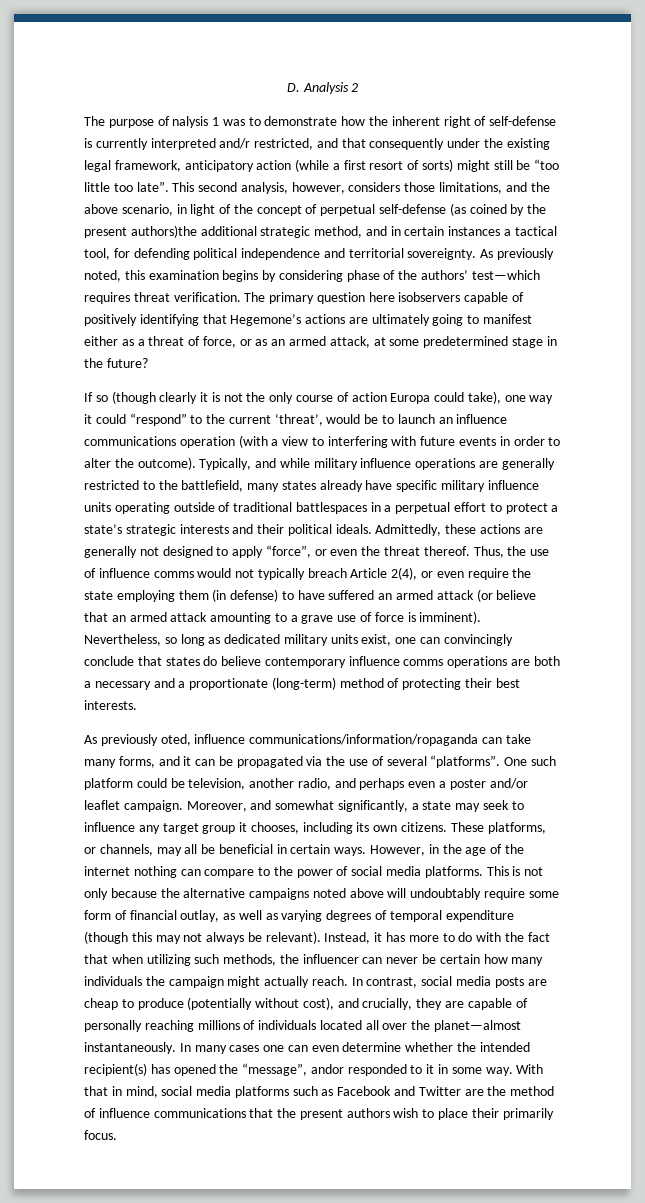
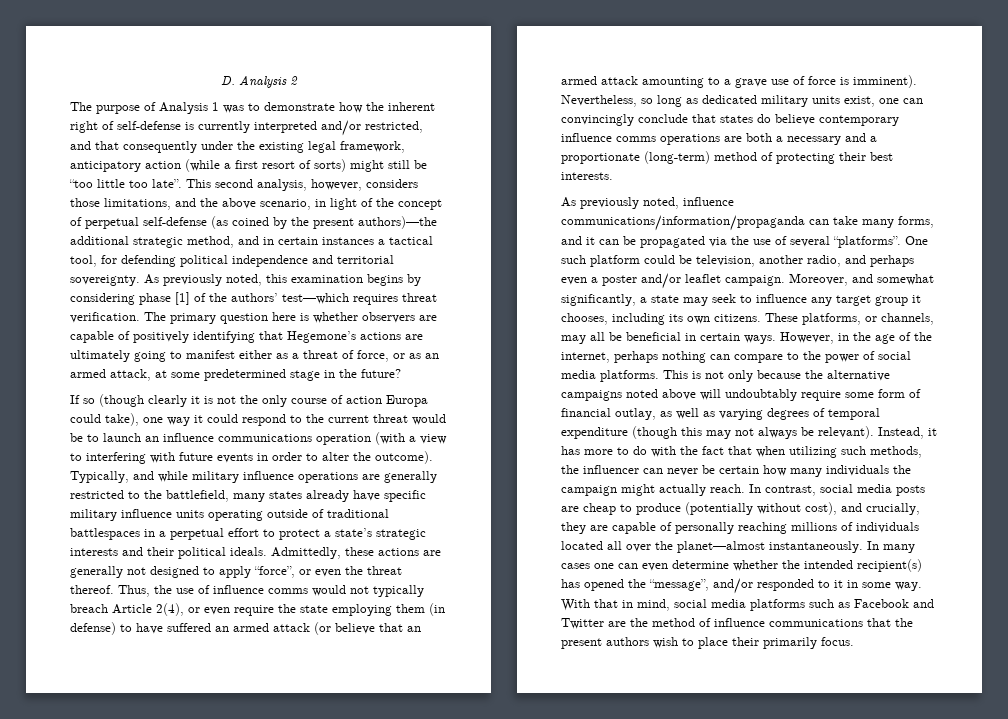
- The purpose of nalysis 1 was to demonstrate how the inherent right of self-defense is currently interpreted and/r restricted, and that consequently under the existing legal framework, anticipatory action (while a first resort of sorts) might still be “too little too late”.
+ The purpose of Analysis 1 was to demonstrate how the inherent right of self-defense is currently interpreted and/or restricted, and that consequently under the existing legal framework, anticipatory action (while a first resort of sorts) might still be “too little too late”.
- This second analysis, however, considers those limitations, and the above scenario, in light of the concept of perpetual self-defense (as coined by the present authors)the additional strategic method, and in certain instances a tactical tool, for defending political independence and territorial sovereignty.
+ This second analysis, however, considers those limitations, and the above scenario, in light of the concept of perpetual self-defense (as coined by the present authors)—the additional strategic method, and in certain instances a tactical tool, for defending political independence and territorial sovereignty.
- As previously noted, this examination begins by considering phase of the authors’ test—which requires threat verification.
+ As previously noted, this examination begins by considering phase [1] of the authors’ test—which requires threat verification.
- The primary question here isobservers capable of positively identifying that Hegemone’s actions are ultimately going to manifest either as a threat of force, or as an armed attack, at some predetermined stage in the future?
+ The primary question here is whether observers are capable of positively identifying that Hegemone’s actions are ultimately going to manifest either as a threat of force, or as an armed attack, at some predetermined stage in the future?
- If so (though clearly it is not the only course of action Europa could take), one way it could “respond” to the current ‘threat’, would be to launch an influence communications operation (with a view to interfering with future events in order to alter the outcome).
+ If so (though clearly it is not the only course of action Europa could take), one way it could respond to the current threat would be to launch an influence communications operation (with a view to interfering with future events in order to alter the outcome).
- As previously oted, influence communications/information/ropaganda can take many forms, and it can be propagated via the use of several “platforms”.
+ As previously noted, influence communications/information/propaganda can take many forms, and it can be propagated via the use of several “platforms”.
- However, in the age of the internet nothing can compare to the power of social media platforms.
+ However, in the age of the internet, perhaps nothing can compare to the power of social media platforms.
- In many cases one can even determine whether the intended recipient(s) has opened the “message”, andor responded to it in some way.
+ In many cases one can even determine whether the intended recipient(s) has opened the “message”, and/or responded to it in some way.

